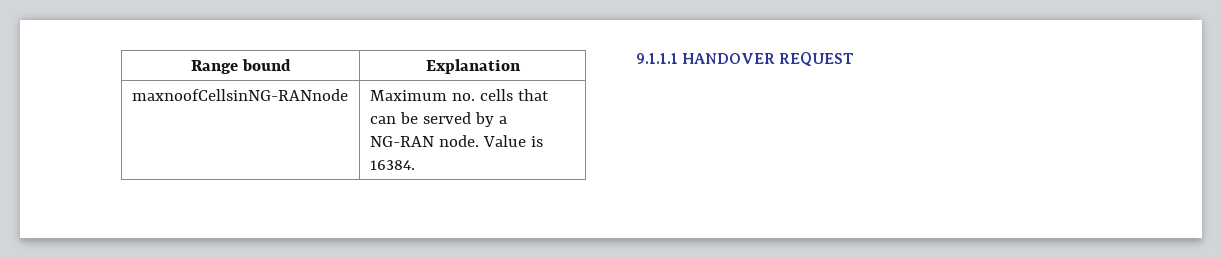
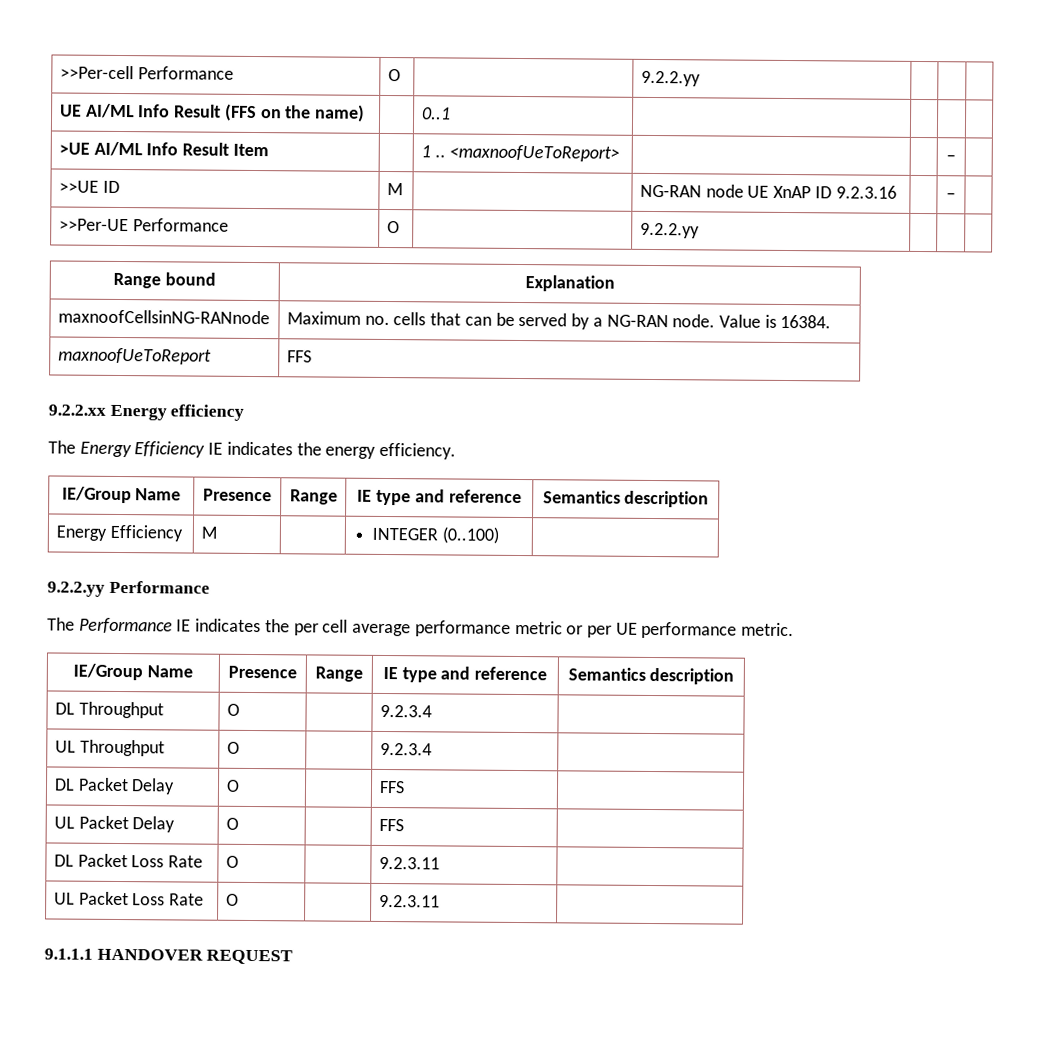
+ >>Per-cell Performance | O | | 9.2.2.yy | | |
+ UE AI/ML Info Result (FFS on the name) | | 0..1 | | | |
+ >UE AI/ML Info Result Item | | 1 .. <maxnoofUeToReport> | | | – |
+ >>UE ID | M | | NG-RAN node UE XnAP ID 9.2.3.16 | | – |
+ >>Per-UE Performance | O | | 9.2.2.yy | | |
+ maxnoofUeToReport | FFS
+ 9.2.2.xx Energy efficiency
+ The Energy Efficiency IE indicates the energy efficiency.
+ IE/Group Name | Presence | Range | IE type and reference | Semantics description
+ Energy Efficiency | M | | INTEGER (0..100) |
+ 9.2.2.yy Performance
+ The Performance IE indicates the per cell average performance metric or per UE performance metric.
+ IE/Group Name | Presence | Range | IE type and reference | Semantics description
+ DL Throughput | O | | 9.2.3.4 |
+ UL Throughput | O | | 9.2.3.4 |
+ DL Packet Delay | O | | FFS |
+ UL Packet Delay | O | | FFS |
+ DL Packet Loss Rate | O | | 9.2.3.11 |
+ UL Packet Loss Rate | O | | 9.2.3.11 |

